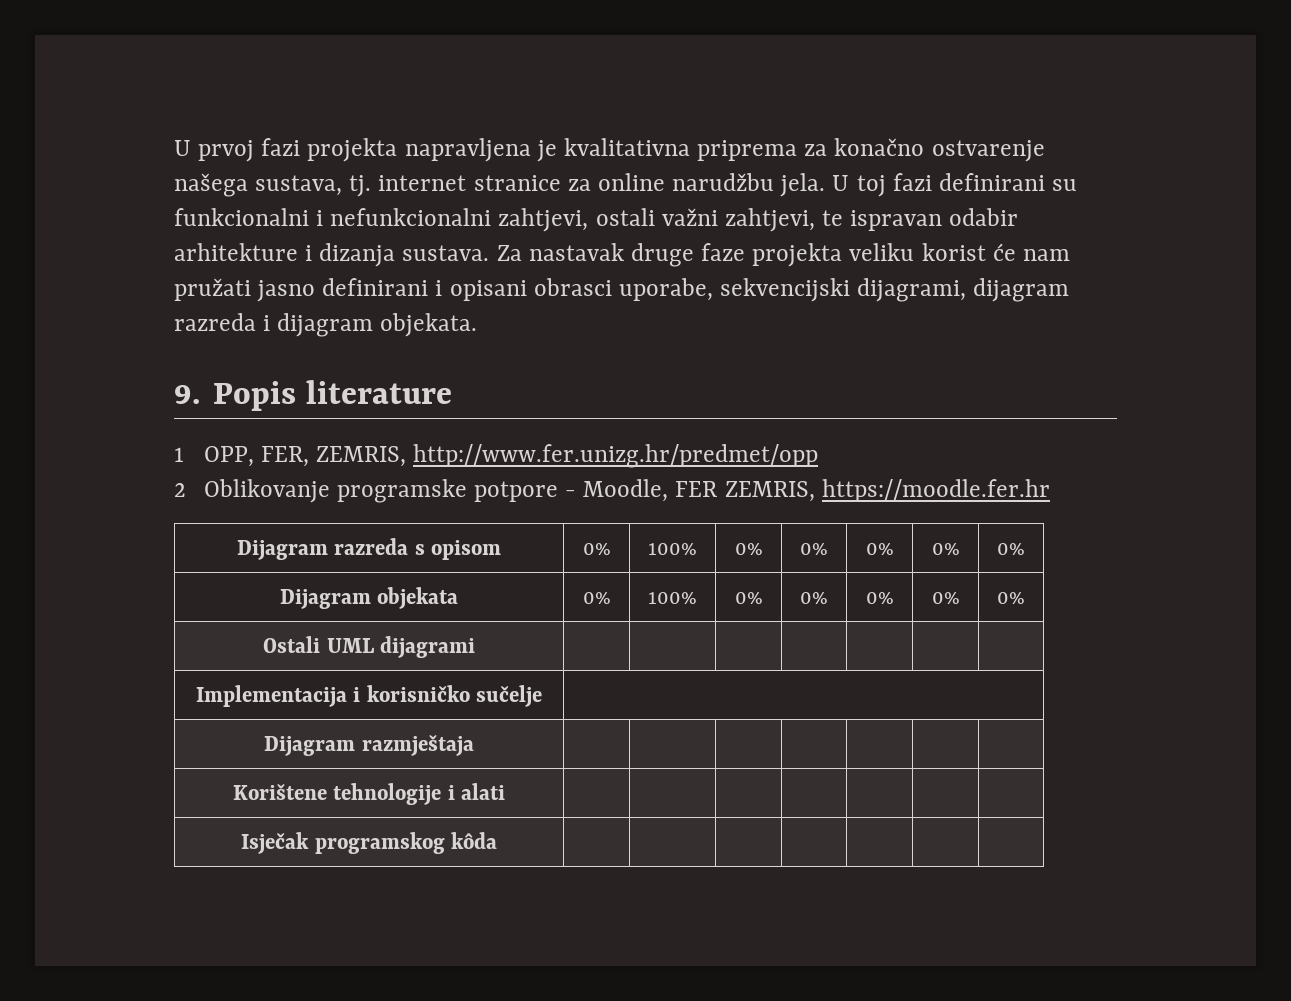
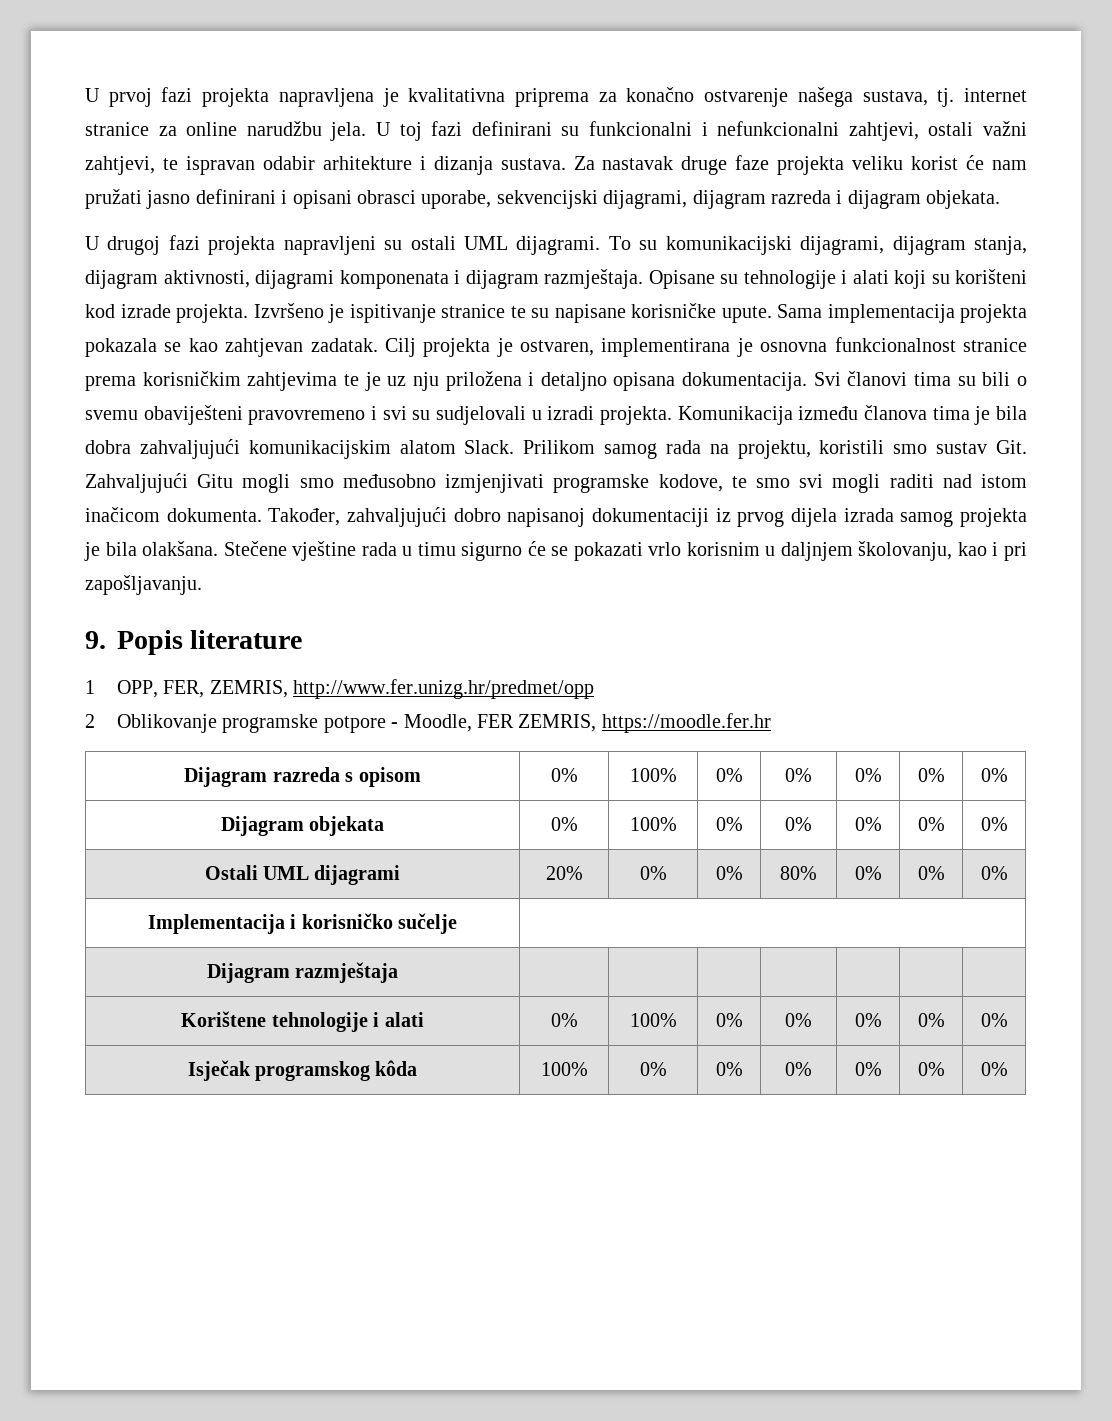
+ U drugoj fazi projekta napravljeni su ostali UML dijagrami. To su komunikacijski dijagrami, dijagram stanja, dijagram aktivnosti, dijagrami komponenata i dijagram razmještaja. Opisane su tehnologije i alati koji su korišteni kod izrade projekta. Izvršeno je ispitivanje stranice te su napisane korisničke upute. Sama implementacija projekta pokazala se kao zahtjevan zadatak. Cilj projekta je ostvaren, implementirana je osnovna funkcionalnost stranice prema korisničkim zahtjevima te je uz nju priložena i detaljno opisana dokumentacija. Svi članovi tima su bili o svemu obaviješteni pravovremeno i svi su sudjelovali u izradi projekta. Komunikacija između članova tima je bila dobra zahvaljujući komunikacijskim alatom Slack. Prilikom samog rada na projektu, koristili smo sustav Git. Zahvaljujući Gitu mogli smo međusobno izmjenjivati programske kodove, te smo svi mogli raditi nad istom inačicom dokumenta. Također, zahvaljujući dobro napisanoj dokumentaciji iz prvog dijela izrada samog projekta je bila olakšana. Stečene vještine rada u timu sigurno će se pokazati vrlo korisnim u daljnjem školovanju, kao i pri zapošljavanju.
- Ostali UML dijagrami | | | | | | |
+ Ostali UML dijagrami | 20% | 0% | 0% | 80% | 0% | 0% | 0%
- Korištene tehnologije i alati | | | | | | |
- Isječak programskog kôda | | | | | | |
+ Korištene tehnologije i alati | 0% | 100% | 0% | 0% | 0% | 0% | 0%
+ Isječak programskog kôda | 100% | 0% | 0% | 0% | 0% | 0% | 0%

